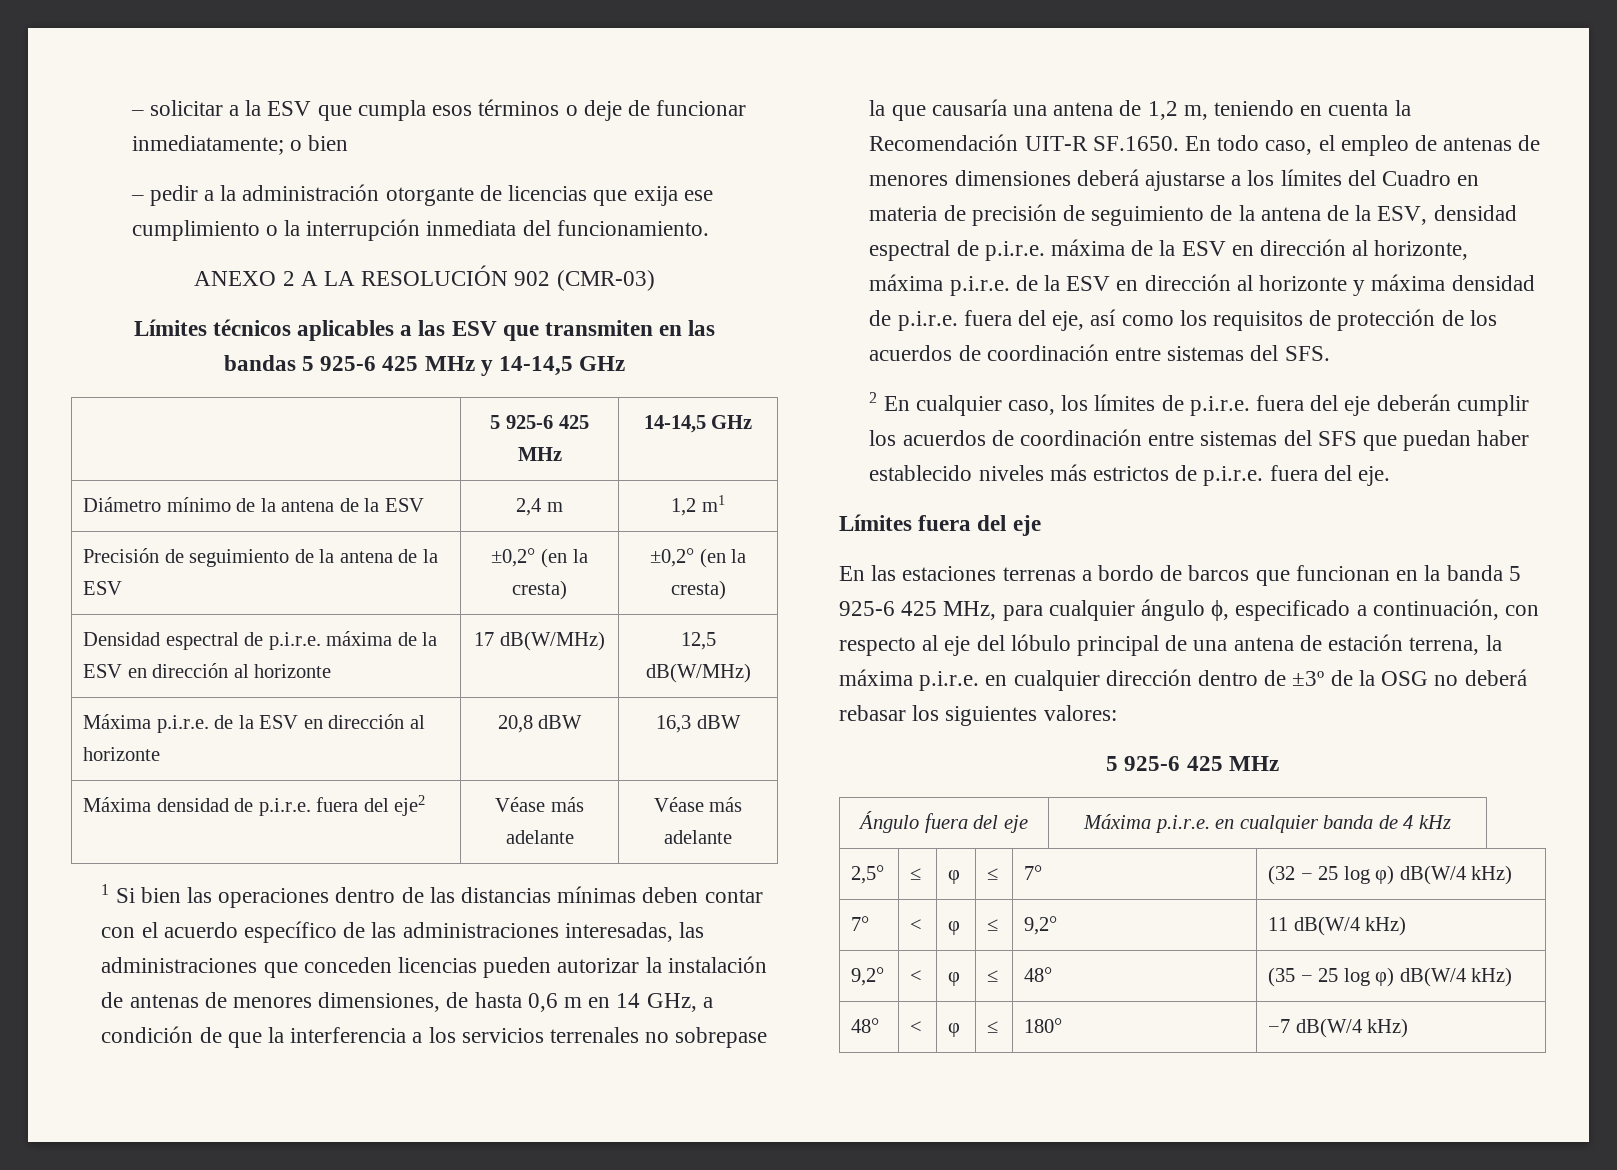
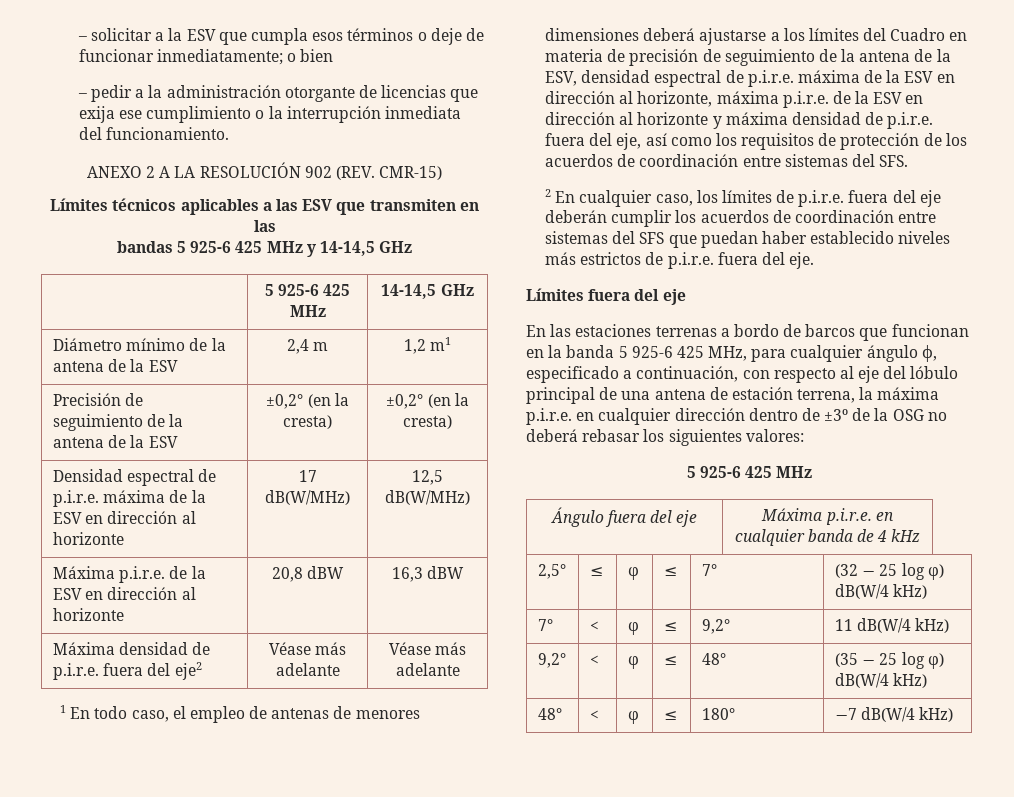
- ANEXO 2 A LA RESOLUCIÓN 902 (CMR-03)
+ ANEXO 2 A LA RESOLUCIÓN 902 (REV. CMR-15)
- 1 Si bien las operaciones dentro de las distancias mínimas deben contar con el acuerdo específico de las administraciones interesadas, las administraciones que conceden licencias pueden autorizar la instalación de antenas de menores dimensiones, de hasta 0,6 m en 14 GHz, a condición de que la interferencia a los servicios terrenales no sobrepase la que causaría una antena de 1,2 m, teniendo en cuenta la Recomendación UIT-R SF.1650. En todo caso, el empleo de antenas de menores dimensiones deberá ajustarse a los límites del Cuadro en materia de precisión de seguimiento de la antena de la ESV, densidad espectral de p.i.r.e. máxima de la ESV en dirección al horizonte, máxima p.i.r.e. de la ESV en dirección al horizonte y máxima densidad de p.i.r.e. fuera del eje, así como los requisitos de protección de los acuerdos de coordinación entre sistemas del SFS.
+ 1 En todo caso, el empleo de antenas de menores dimensiones deberá ajustarse a los límites del Cuadro en materia de precisión de seguimiento de la antena de la ESV, densidad espectral de p.i.r.e. máxima de la ESV en dirección al horizonte, máxima p.i.r.e. de la ESV en dirección al horizonte y máxima densidad de p.i.r.e. fuera del eje, así como los requisitos de protección de los acuerdos de coordinación entre sistemas del SFS.

